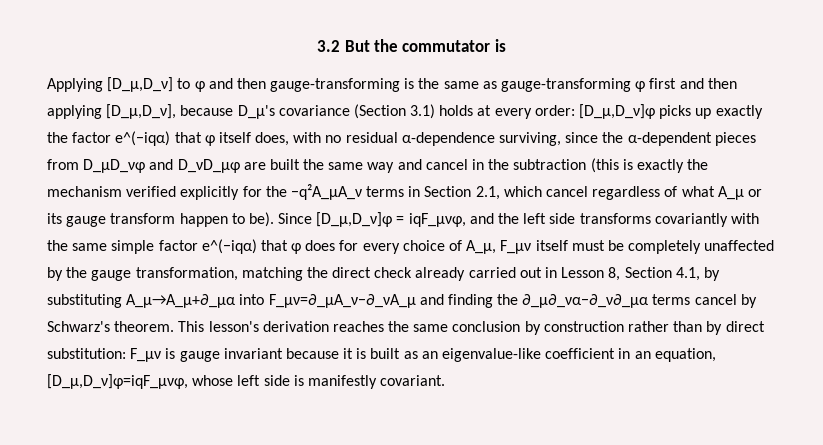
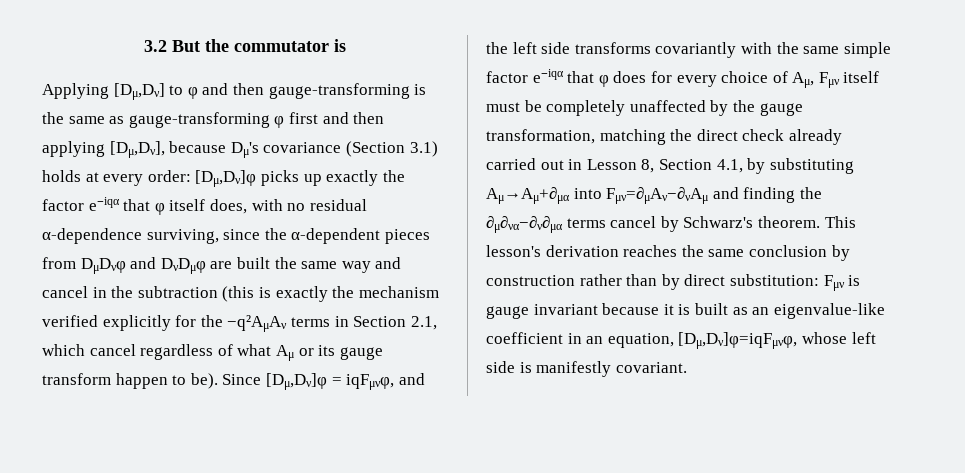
- Applying [D_μ,D_ν] to φ and then gauge-transforming is the same as gauge-transforming φ first and then applying [D_μ,D_ν], because D_μ's covariance (Section 3.1) holds at every order:
+ Applying [Dμ,Dν] to φ and then gauge-transforming is the same as gauge-transforming φ first and then applying [Dμ,Dν], because Dμ's covariance (Section 3.1) holds at every order:
- [D_μ,D_ν]φ picks up exactly the factor e^(−iqα) that φ itself does, with no residual α-dependence surviving, since the α-dependent pieces from D_μD_νφ and D_νD_μφ are built the same way and cancel in the subtraction (this is exactly the mechanism verified explicitly for the −q²A_μA_ν terms in Section 2.1, which cancel regardless of what A_μ or its gauge transform happen to be).
+ [Dμ,Dν]φ picks up exactly the factor e−iqα that φ itself does, with no residual α-dependence surviving, since the α-dependent pieces from DμDνφ and DνDμφ are built the same way and cancel in the subtraction (this is exactly the mechanism verified explicitly for the −q²AμAν terms in Section 2.1, which cancel regardless of what Aμ or its gauge transform happen to be).
- Since [D_μ,D_ν]φ = iqF_μνφ, and the left side transforms covariantly with the same simple factor e^(−iqα) that φ does for every choice of A_μ, F_μν itself must be completely unaffected by the gauge transformation, matching the direct check already carried out in Lesson 8, Section 4.1, by substituting A_μ→A_μ+∂_μα into F_μν=∂_μA_ν−∂_νA_μ and finding the ∂_μ∂_να−∂_ν∂_μα terms cancel by Schwarz's theorem.
+ Since [Dμ,Dν]φ = iqFμνφ, and the left side transforms covariantly with the same simple factor e−iqα that φ does for every choice of Aμ, Fμν itself must be completely unaffected by the gauge transformation, matching the direct check already carried out in Lesson 8, Section 4.1, by substituting Aμ→Aμ+∂μα into Fμν=∂μAν−∂νAμ and finding the ∂μ∂να−∂ν∂μα terms cancel by Schwarz's theorem.
- This lesson's derivation reaches the same conclusion by construction rather than by direct substitution: F_μν is gauge invariant because it is built as an eigenvalue-like coefficient in an equation, [D_μ,D_ν]φ=iqF_μνφ, whose left side is manifestly covariant.
+ This lesson's derivation reaches the same conclusion by construction rather than by direct substitution: Fμν is gauge invariant because it is built as an eigenvalue-like coefficient in an equation, [Dμ,Dν]φ=iqFμνφ, whose left side is manifestly covariant.

